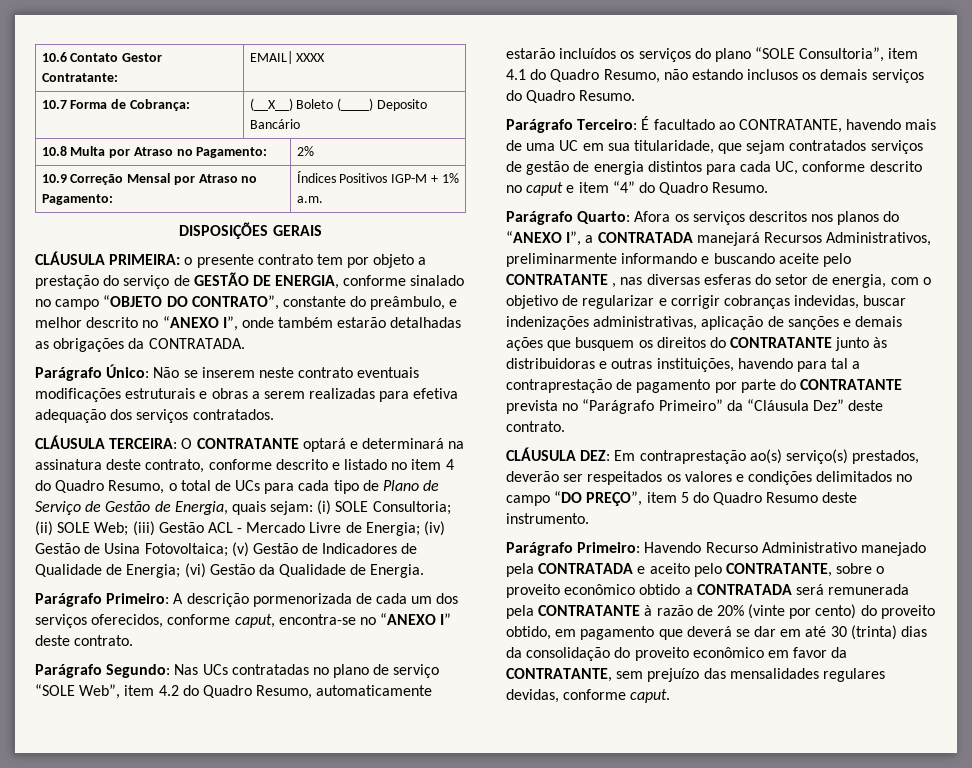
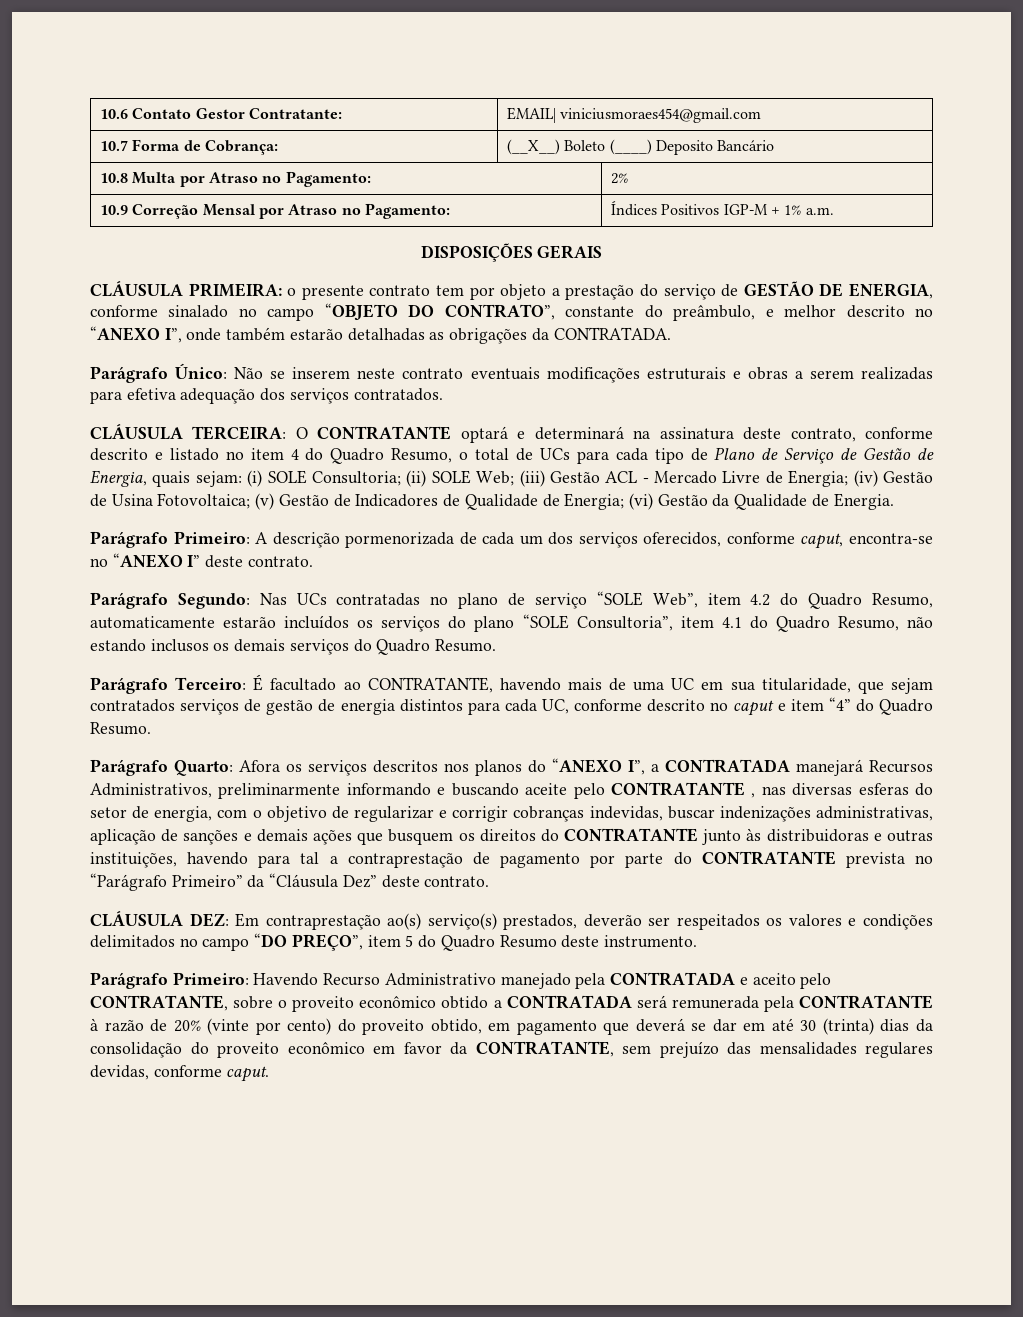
- 10.6 Contato Gestor Contratante: | EMAIL| XXXX
+ 10.6 Contato Gestor Contratante: | EMAIL| viniciusmoraes454@gmail.com

